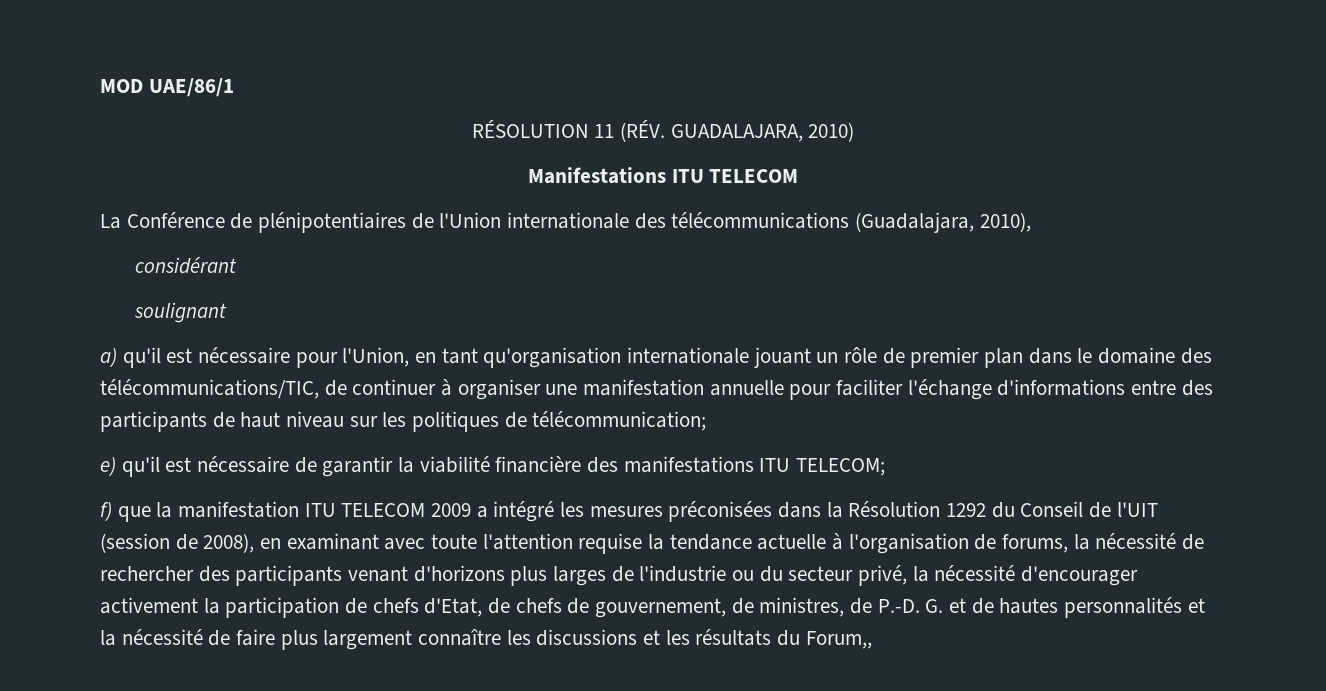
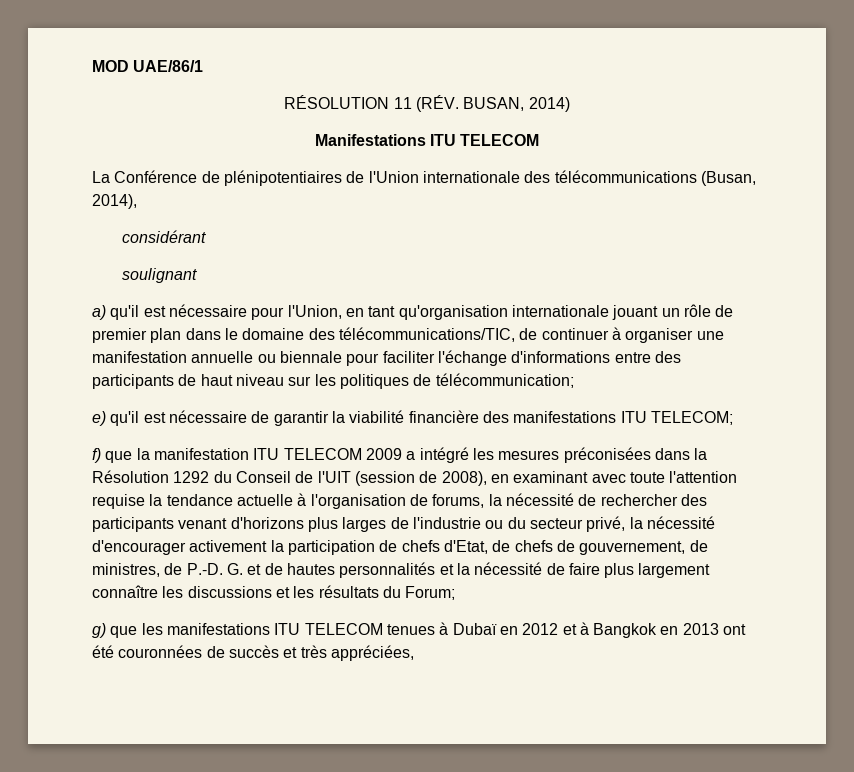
- RÉSOLUTION 11 (RÉV. GUADALAJARA, 2010)
+ RÉSOLUTION 11 (RÉV. BUSAN, 2014)
- La Conférence de plénipotentiaires de l'Union internationale des télécommunications (Guadalajara, 2010),
+ La Conférence de plénipotentiaires de l'Union internationale des télécommunications (Busan, 2014),
- a) qu'il est nécessaire pour l'Union, en tant qu'organisation internationale jouant un rôle de premier plan dans le domaine des télécommunications/TIC, de continuer à organiser une manifestation annuelle pour faciliter l'échange d'informations entre des participants de haut niveau sur les politiques de télécommunication;
+ a) qu'il est nécessaire pour l'Union, en tant qu'organisation internationale jouant un rôle de premier plan dans le domaine des télécommunications/TIC, de continuer à organiser une manifestation annuelle ou biennale pour faciliter l'échange d'informations entre des participants de haut niveau sur les politiques de télécommunication;
- f) que la manifestation ITU TELECOM 2009 a intégré les mesures préconisées dans la Résolution 1292 du Conseil de l'UIT (session de 2008), en examinant avec toute l'attention requise la tendance actuelle à l'organisation de forums, la nécessité de rechercher des participants venant d'horizons plus larges de l'industrie ou du secteur privé, la nécessité d'encourager activement la participation de chefs d'Etat, de chefs de gouvernement, de ministres, de P.-D. G. et de hautes personnalités et la nécessité de faire plus largement connaître les discussions et les résultats du Forum,,
+ f) que la manifestation ITU TELECOM 2009 a intégré les mesures préconisées dans la Résolution 1292 du Conseil de l'UIT (session de 2008), en examinant avec toute l'attention requise la tendance actuelle à l'organisation de forums, la nécessité de rechercher des participants venant d'horizons plus larges de l'industrie ou du secteur privé, la nécessité d'encourager activement la participation de chefs d'Etat, de chefs de gouvernement, de ministres, de P.-D. G. et de hautes personnalités et la nécessité de faire plus largement connaître les discussions et les résultats du Forum;
+ g) que les manifestations ITU TELECOM tenues à Dubaï en 2012 et à Bangkok en 2013 ont été couronnées de succès et très appréciées,

